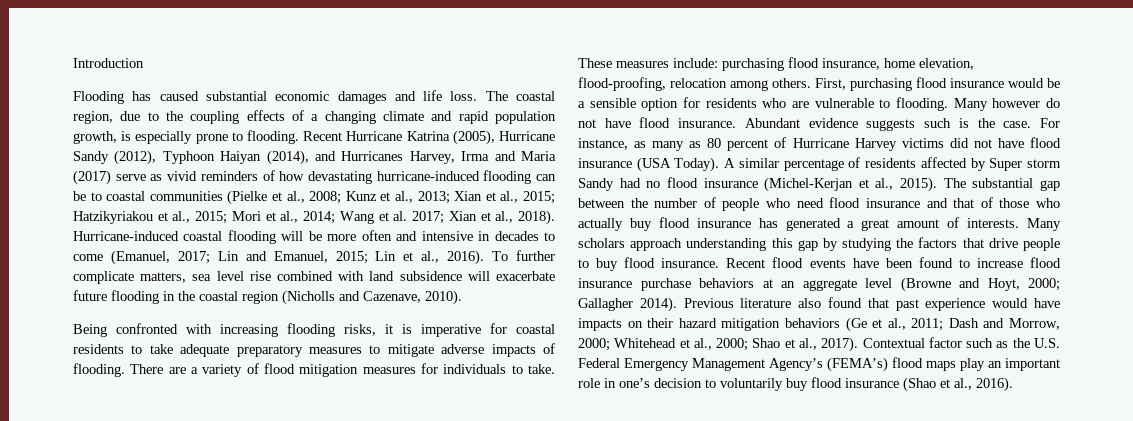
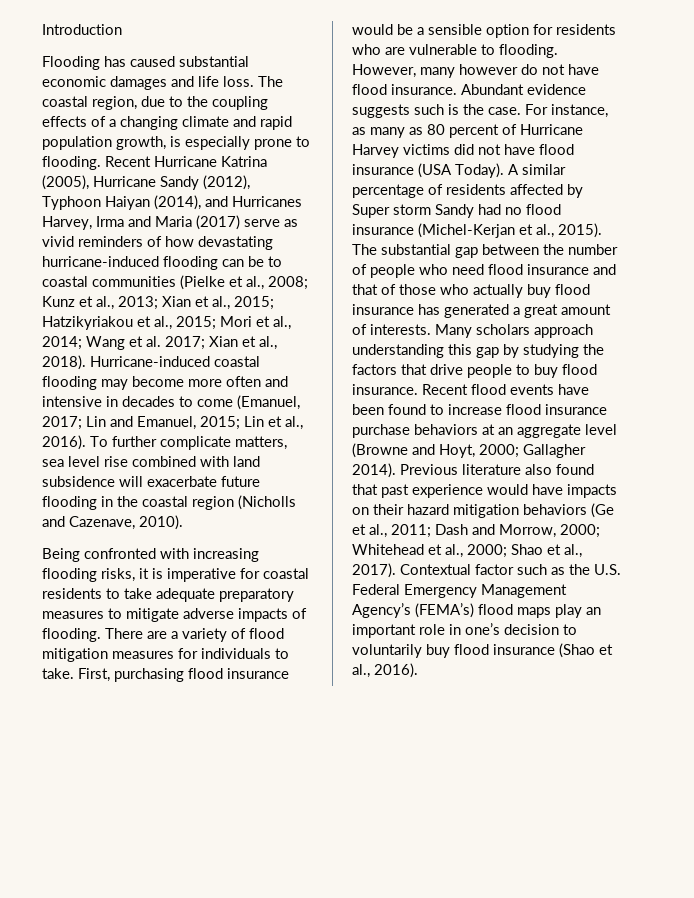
- Hurricane-induced coastal flooding will be more often and intensive in decades to come (Emanuel, 2017; Lin and Emanuel, 2015; Lin et al., 2016).
+ Hurricane-induced coastal flooding may become more often and intensive in decades to come (Emanuel, 2017; Lin and Emanuel, 2015; Lin et al., 2016).
- These measures include: purchasing flood insurance, home elevation, flood-proofing, relocation among others.
- Many however do not have flood insurance.
+ However, many however do not have flood insurance.

